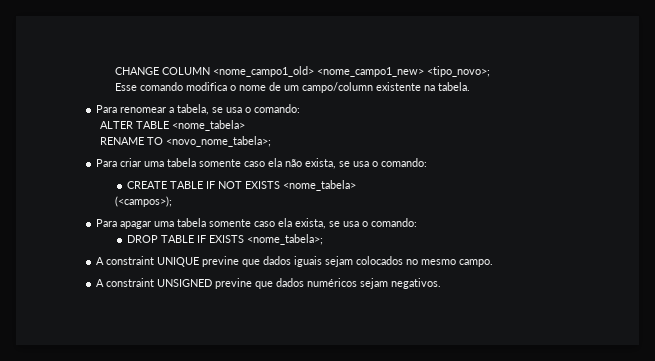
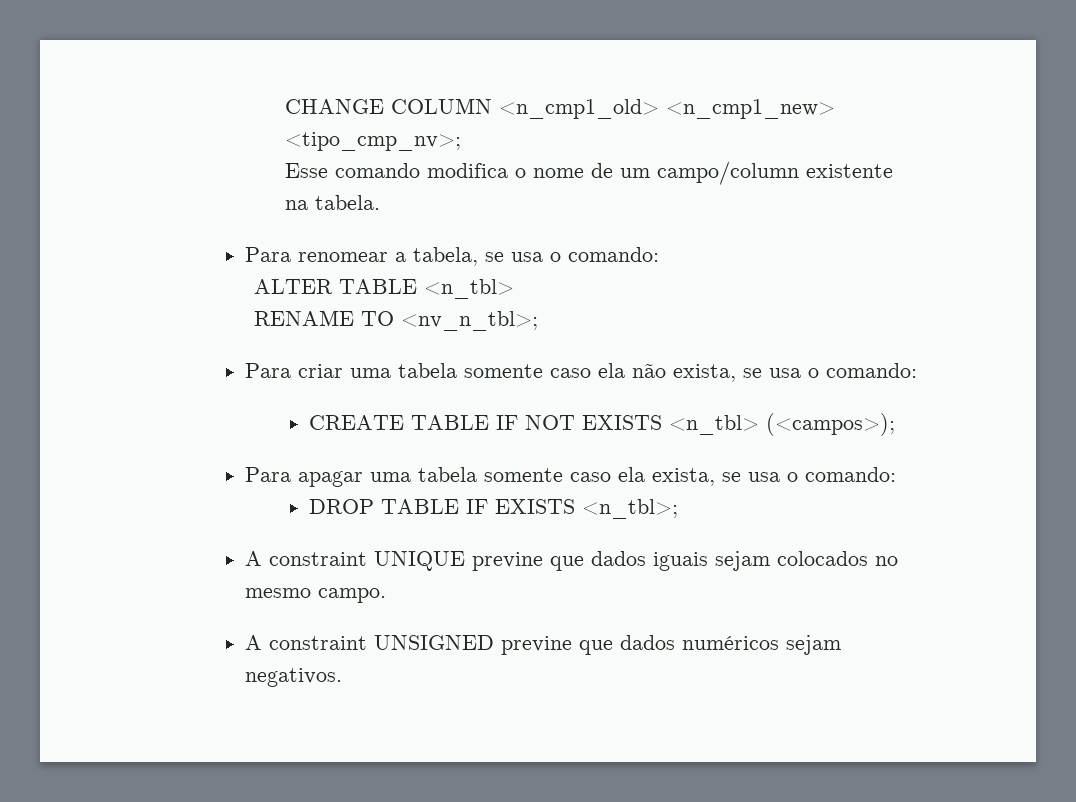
- CHANGE COLUMN <nome_campo1_old> <nome_campo1_new> <tipo_novo>;
+ CHANGE COLUMN <n_cmp1_old> <n_cmp1_new> <tipo_cmp_nv>;
- ALTER TABLE <nome_tabela>
+ ALTER TABLE <n_tbl>
- RENAME TO <novo_nome_tabela>;
+ RENAME TO <nv_n_tbl>;
- CREATE TABLE IF NOT EXISTS <nome_tabela>
- (<campos>);
+ CREATE TABLE IF NOT EXISTS <n_tbl> (<campos>);
- DROP TABLE IF EXISTS <nome_tabela>;
+ DROP TABLE IF EXISTS <n_tbl>;

